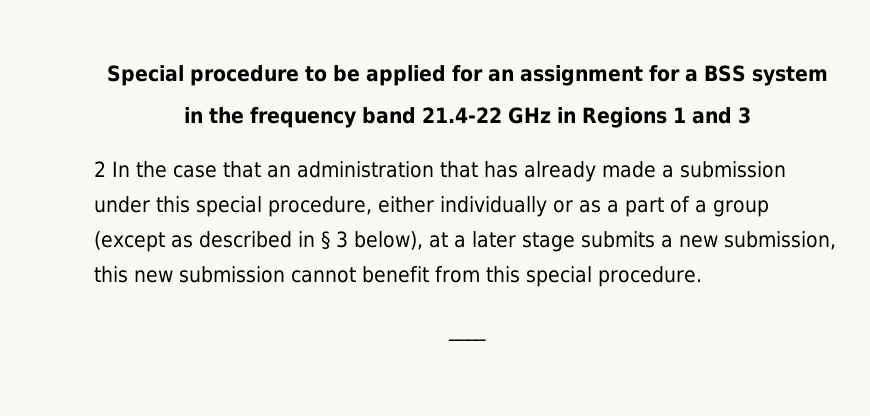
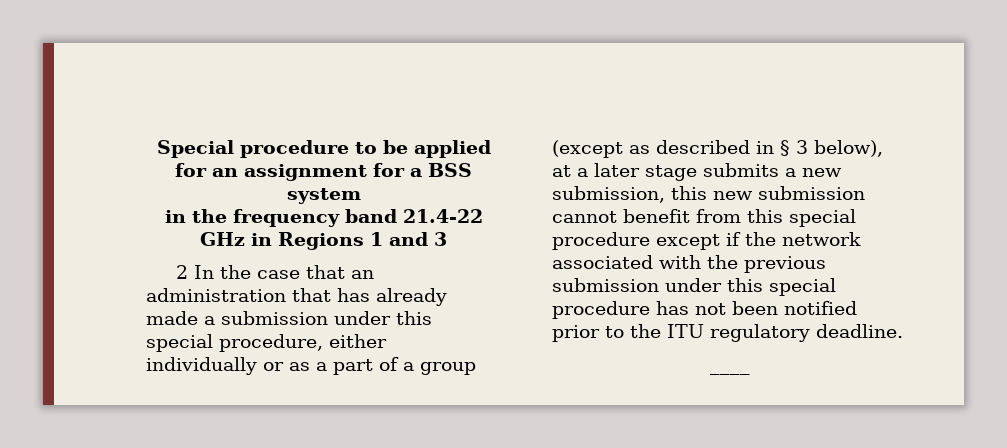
- 2 In the case that an administration that has already made a submission under this special procedure, either individually or as a part of a group (except as described in § 3 below), at a later stage submits a new submission, this new submission cannot benefit from this special procedure.
+ 2 In the case that an administration that has already made a submission under this special procedure, either individually or as a part of a group (except as described in § 3 below), at a later stage submits a new submission, this new submission cannot benefit from this special procedure except if the network associated with the previous submission under this special procedure has not been notified prior to the ITU regulatory deadline.

